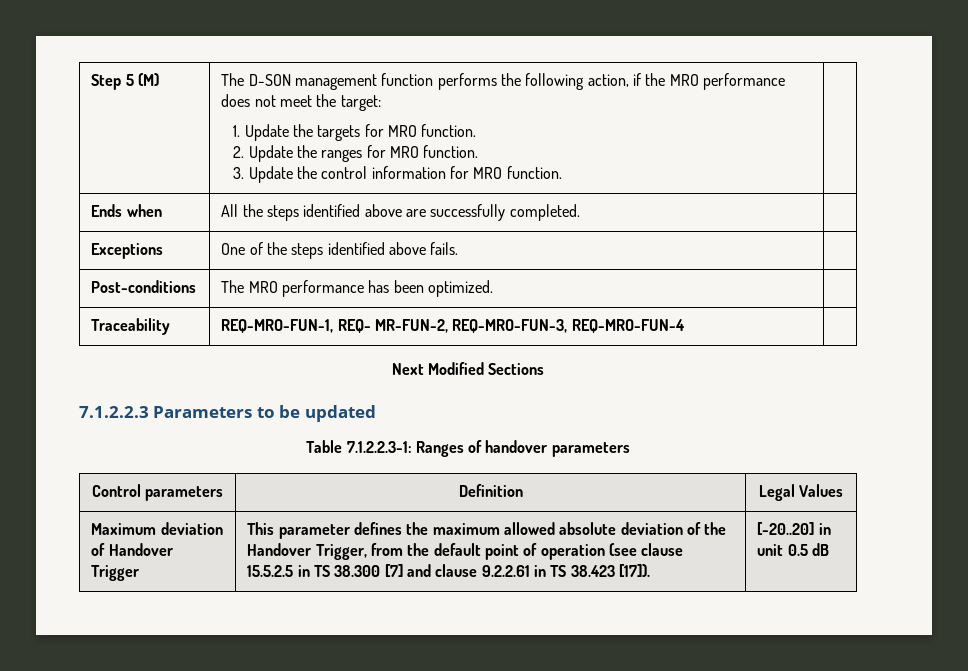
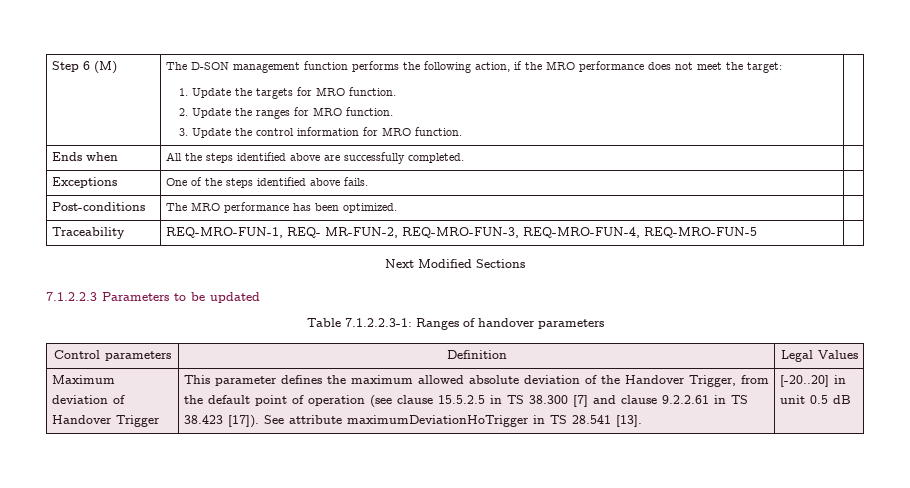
- Step 5 (M)
+ Step 6 (M)
- Traceability | REQ-MRO-FUN-1, REQ- MR-FUN-2, REQ-MRO-FUN-3, REQ-MRO-FUN-4 |
+ Traceability | REQ-MRO-FUN-1, REQ- MR-FUN-2, REQ-MRO-FUN-3, REQ-MRO-FUN-4, REQ-MRO-FUN-5 |
+ See attribute maximumDeviationHoTrigger in TS 28.541 [13].

